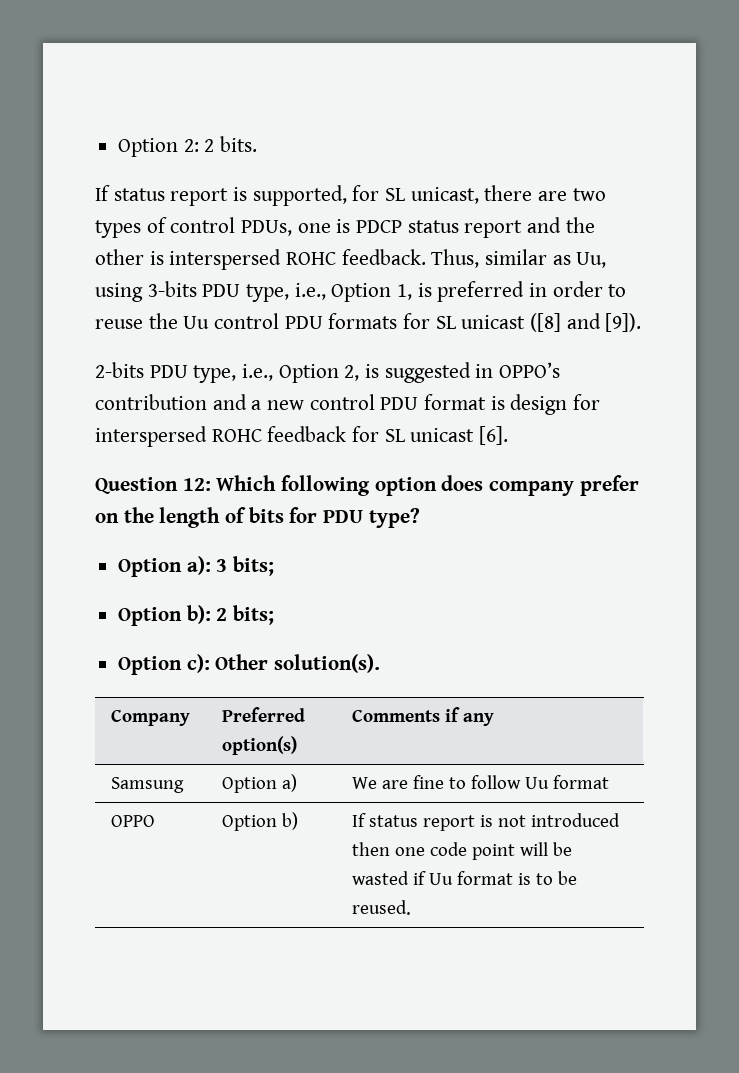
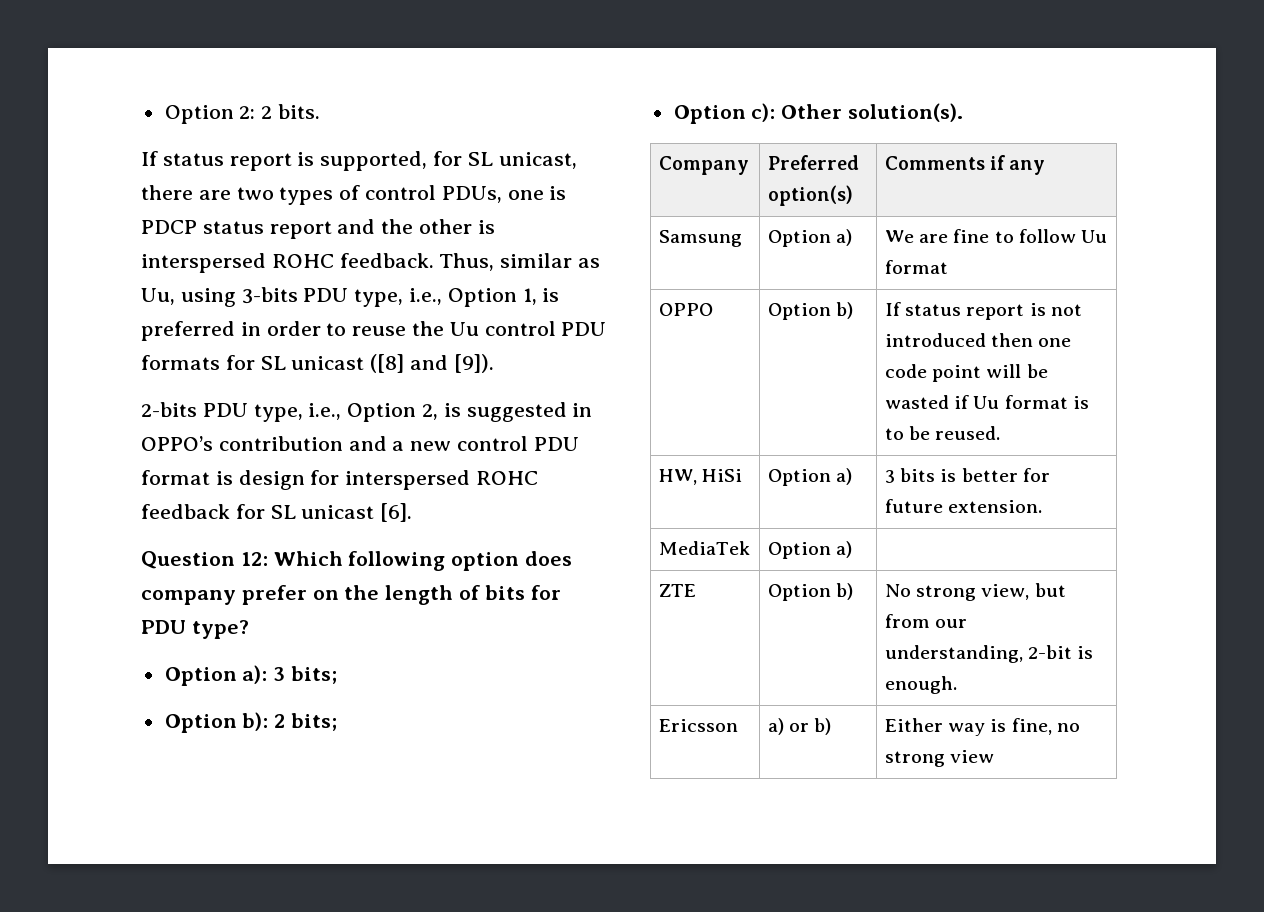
+ HW, HiSi | Option a) | 3 bits is better for future extension.
+ MediaTek | Option a) |
+ ZTE | Option b) | No strong view, but from our understanding, 2-bit is enough.
+ Ericsson | a) or b) | Either way is fine, no strong view

